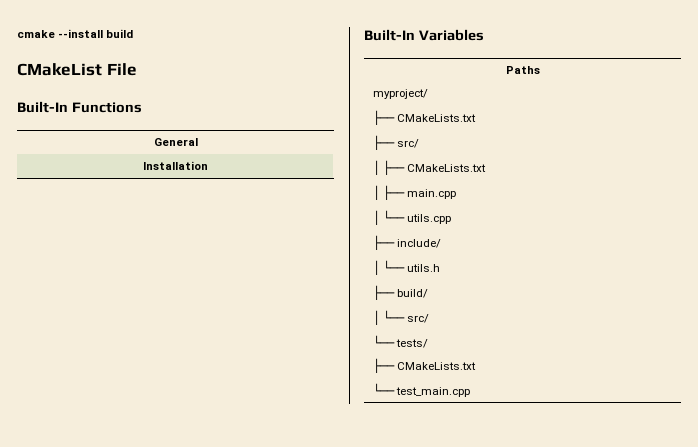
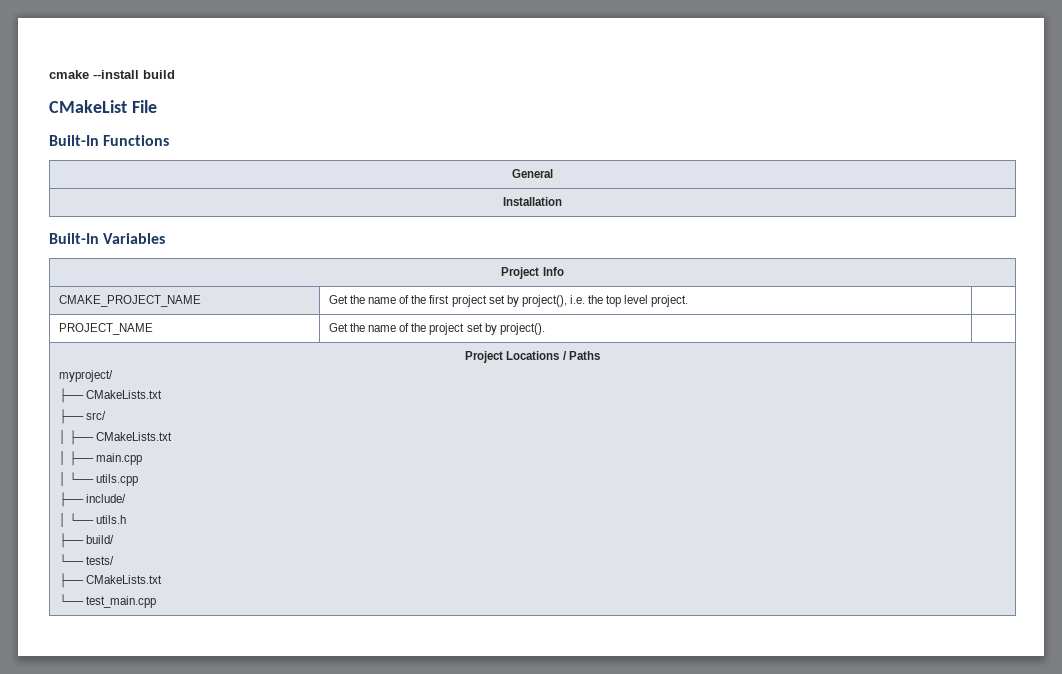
- Paths
+ Project Info
+ CMAKE_PROJECT_NAME | Get the name of the first project set by project(), i.e. the top level project. |
+ PROJECT_NAME | Get the name of the project set by project(). |
+ Project Locations / Paths
  myproject/
  ├── CMakeLists.txt
  ├── src/
  │ ├── CMakeLists.txt
  │ ├── main.cpp
  │ └── utils.cpp
  ├── include/
  │ └── utils.h
  ├── build/
- │ └── src/

